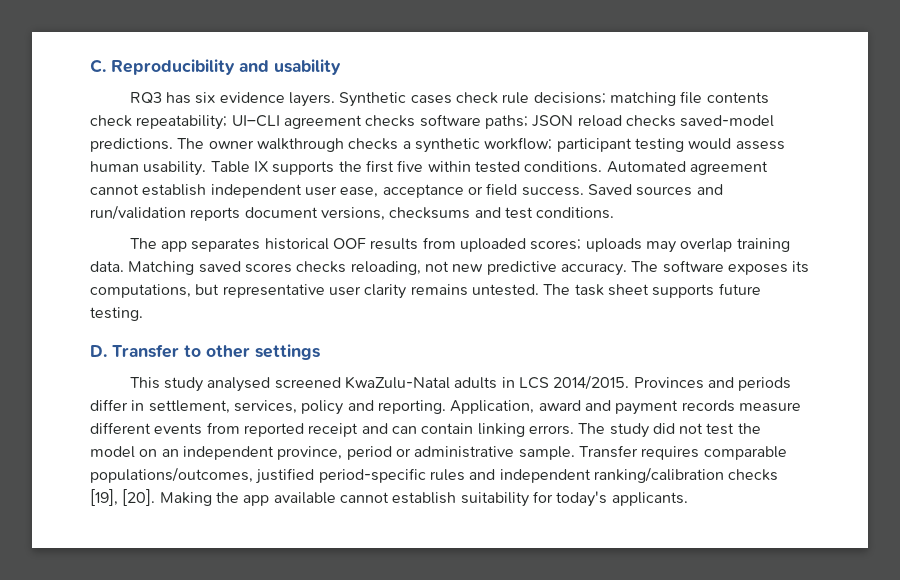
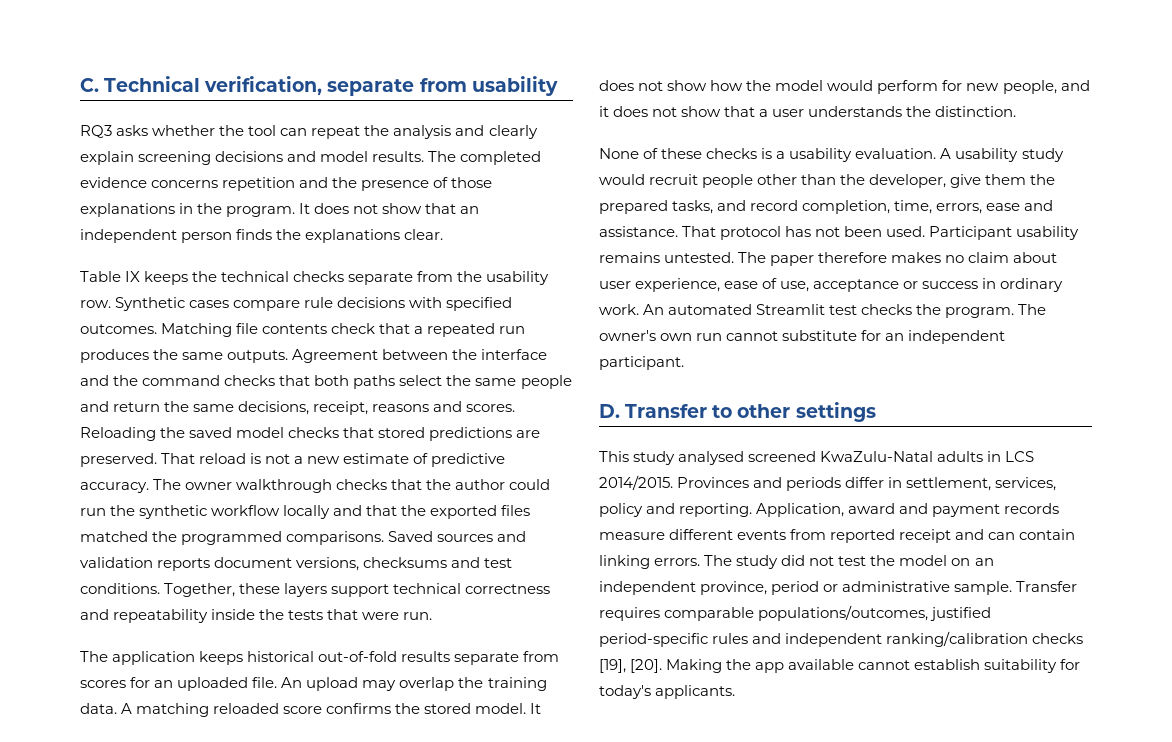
- C. Reproducibility and usability
- RQ3 has six evidence layers. Synthetic cases check rule decisions; matching file contents check repeatability; UI–CLI agreement checks software paths; JSON reload checks saved-model predictions. The owner walkthrough checks a synthetic workflow; participant testing would assess human usability. Table IX supports the first five within tested conditions. Automated agreement cannot establish independent user ease, acceptance or field success.
+ C. Technical verification, separate from usability
+ RQ3 asks whether the tool can repeat the analysis and clearly explain screening decisions and model results. The completed evidence concerns repetition and the presence of those explanations in the program. It does not show that an independent person finds the explanations clear.
+ Table IX keeps the technical checks separate from the usability row. Synthetic cases compare rule decisions with specified outcomes. Matching file contents check that a repeated run produces the same outputs. Agreement between the interface and the command checks that both paths select the same people and return the same decisions, receipt, reasons and scores. Reloading the saved model checks that stored predictions are preserved. That reload is not a new estimate of predictive accuracy. The owner walkthrough checks that the author could run the synthetic workflow locally and that the exported files matched the programmed comparisons.
- Saved sources and run/validation reports document versions, checksums and test conditions.
- The app separates historical OOF results from uploaded scores; uploads may overlap training data.
+ Saved sources and validation reports document versions, checksums and test conditions. Together, these layers support technical correctness and repeatability inside the tests that were run.
+ The application keeps historical out-of-fold results separate from scores for an uploaded file. An upload may overlap the training data.
- Matching saved scores checks reloading, not new predictive accuracy. The software exposes its computations, but representative user clarity remains untested. The task sheet supports future testing.
+ A matching reloaded score confirms the stored model. It does not show how the model would perform for new people, and it does not show that a user understands the distinction.
+ None of these checks is a usability evaluation. A usability study would recruit people other than the developer, give them the prepared tasks, and record completion, time, errors, ease and assistance. That protocol has not been used. Participant usability remains untested. The paper therefore makes no claim about user experience, ease of use, acceptance or success in ordinary work. An automated Streamlit test checks the program. The owner's own run cannot substitute for an independent participant.

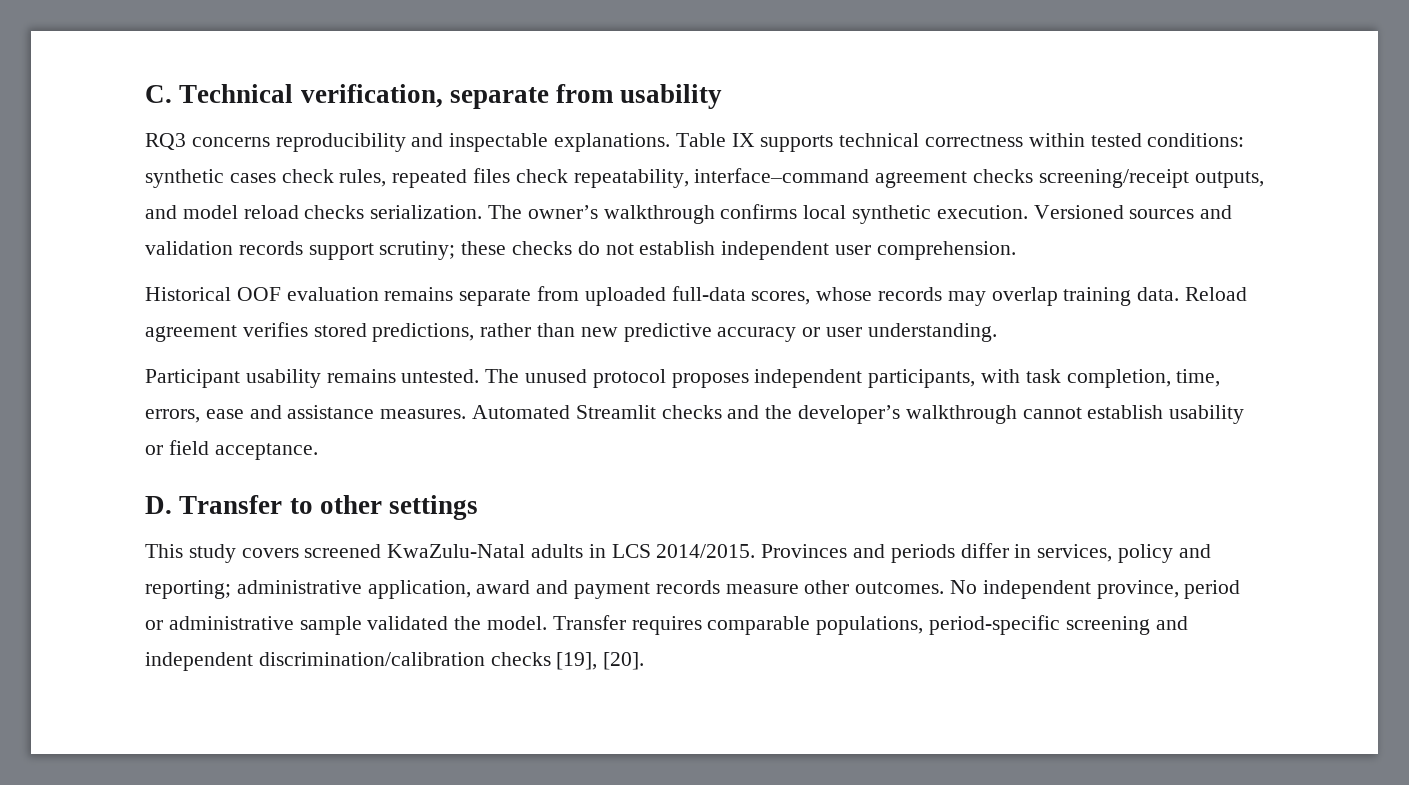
- RQ3 asks whether the tool can repeat the analysis and clearly explain screening decisions and model results. The completed evidence concerns repetition and the presence of those explanations in the program. It does not show that an independent person finds the explanations clear.
- Table IX keeps the technical checks separate from the usability row. Synthetic cases compare rule decisions with specified outcomes. Matching file contents check that a repeated run produces the same outputs. Agreement between the interface and the command checks that both paths select the same people and return the same decisions, receipt, reasons and scores. Reloading the saved model checks that stored predictions are preserved. That reload is not a new estimate of predictive accuracy. The owner walkthrough checks that the author could run the synthetic workflow locally and that the exported files matched the programmed comparisons. Saved sources and validation reports document versions, checksums and test conditions. Together, these layers support technical correctness and repeatability inside the tests that were run.
- The application keeps historical out-of-fold results separate from scores for an uploaded file. An upload may overlap the training data.
+ RQ3 concerns reproducibility and inspectable explanations. Table IX supports technical correctness within tested conditions: synthetic cases check rules, repeated files check repeatability, interface–command agreement checks screening/receipt outputs, and model reload checks serialization. The owner’s walkthrough confirms local synthetic execution. Versioned sources and validation records support scrutiny; these checks do not establish independent user comprehension.
+ Historical OOF evaluation remains separate from uploaded full-data scores, whose records may overlap training data.
- A matching reloaded score confirms the stored model. It does not show how the model would perform for new people, and it does not show that a user understands the distinction.
- None of these checks is a usability evaluation. A usability study would recruit people other than the developer, give them the prepared tasks, and record completion, time, errors, ease and assistance. That protocol has not been used. Participant usability remains untested. The paper therefore makes no claim about user experience, ease of use, acceptance or success in ordinary work. An automated Streamlit test checks the program. The owner's own run cannot substitute for an independent participant.
+ Reload agreement verifies stored predictions, rather than new predictive accuracy or user understanding.
+ Participant usability remains untested. The unused protocol proposes independent participants, with task completion, time, errors, ease and assistance measures. Automated Streamlit checks and the developer’s walkthrough cannot establish usability or field acceptance.
- This study analysed screened KwaZulu-Natal adults in LCS 2014/2015.
+ This study covers screened KwaZulu-Natal adults in LCS 2014/2015.
- Provinces and periods differ in settlement, services, policy and reporting. Application, award and payment records measure different events from reported receipt and can contain linking errors. The study did not test the model on an independent province, period or administrative sample. Transfer requires comparable populations/outcomes, justified period-specific rules and independent ranking/calibration checks [19], [20]. Making the app available cannot establish suitability for today's applicants.
+ Provinces and periods differ in services, policy and reporting; administrative application, award and payment records measure other outcomes. No independent province, period or administrative sample validated the model. Transfer requires comparable populations, period-specific screening and independent discrimination/calibration checks [19], [20].

